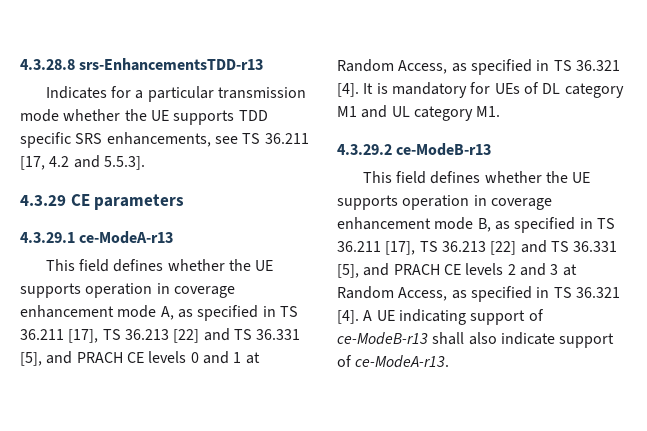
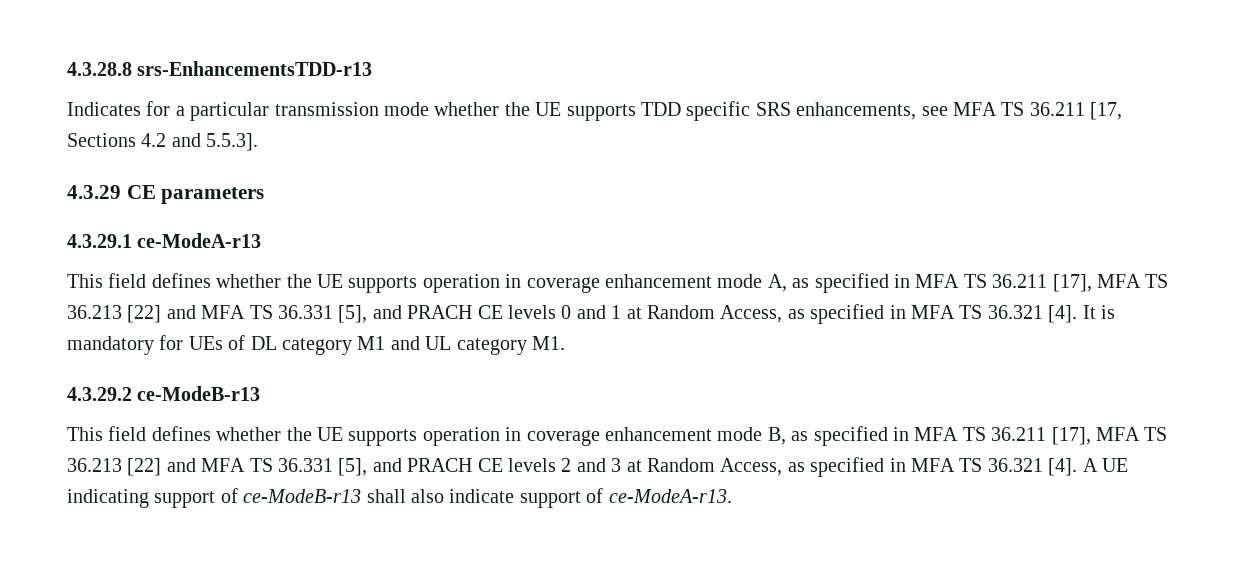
- Indicates for a particular transmission mode whether the UE supports TDD specific SRS enhancements, see TS 36.211 [17, 4.2 and 5.5.3].
+ Indicates for a particular transmission mode whether the UE supports TDD specific SRS enhancements, see MFA TS 36.211 [17, Sections 4.2 and 5.5.3].
- This field defines whether the UE supports operation in coverage enhancement mode A, as specified in TS 36.211 [17], TS 36.213 [22] and TS 36.331 [5], and PRACH CE levels 0 and 1 at Random Access, as specified in TS 36.321 [4].
+ This field defines whether the UE supports operation in coverage enhancement mode A, as specified in MFA TS 36.211 [17], MFA TS 36.213 [22] and MFA TS 36.331 [5], and PRACH CE levels 0 and 1 at Random Access, as specified in MFA TS 36.321 [4].
- This field defines whether the UE supports operation in coverage enhancement mode B, as specified in TS 36.211 [17], TS 36.213 [22] and TS 36.331 [5], and PRACH CE levels 2 and 3 at Random Access, as specified in TS 36.321 [4].
+ This field defines whether the UE supports operation in coverage enhancement mode B, as specified in MFA TS 36.211 [17], MFA TS 36.213 [22] and MFA TS 36.331 [5], and PRACH CE levels 2 and 3 at Random Access, as specified in MFA TS 36.321 [4].

